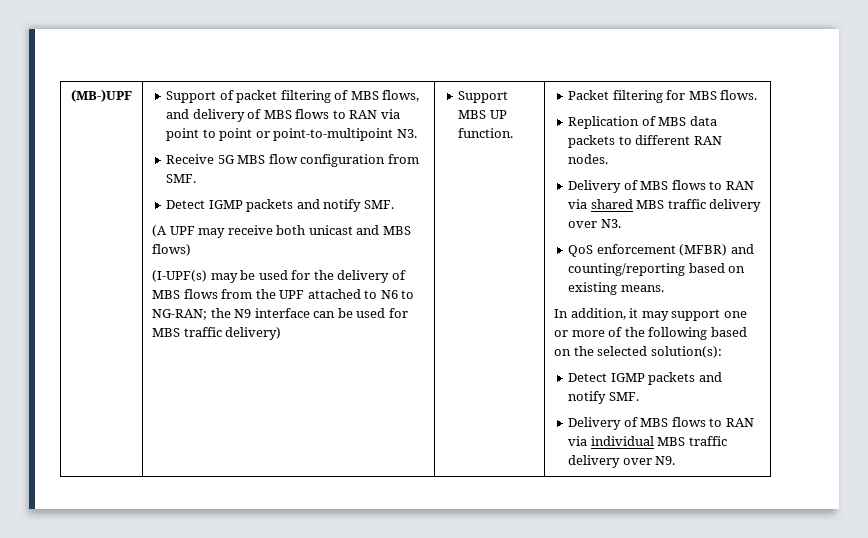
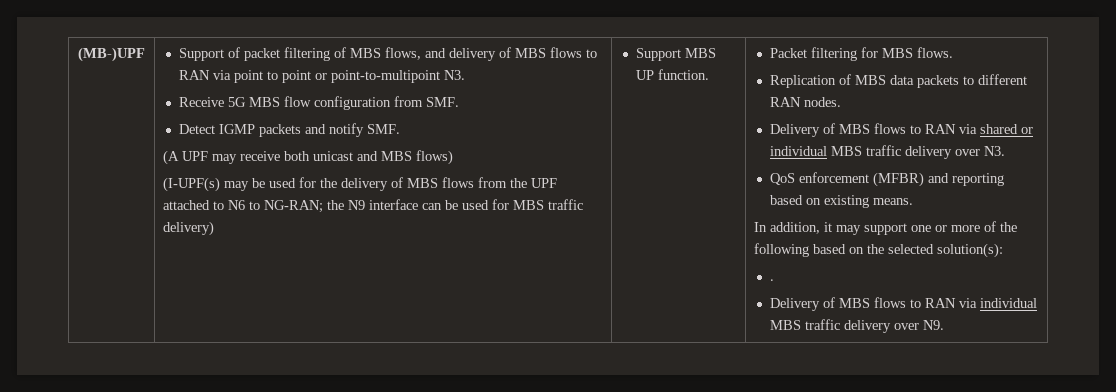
- Delivery of MBS flows to RAN via shared MBS traffic delivery over N3.
+ Delivery of MBS flows to RAN via shared or individual MBS traffic delivery over N3.
- QoS enforcement (MFBR) and counting/reporting based on existing means.
+ QoS enforcement (MFBR) and reporting based on existing means.
  In addition, it may support one or more of the following based on the selected solution(s):
- Detect IGMP packets and notify SMF.
+ .

